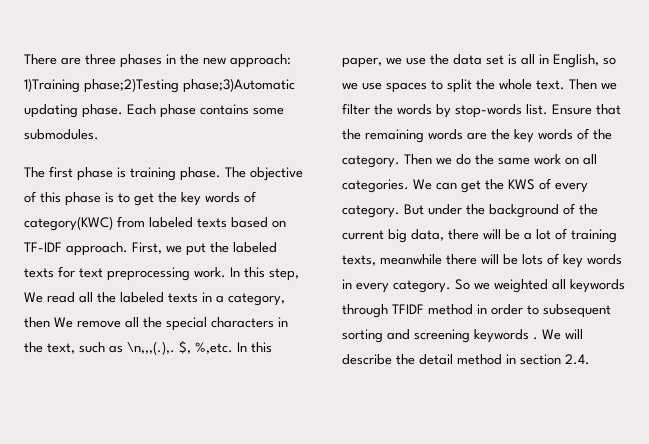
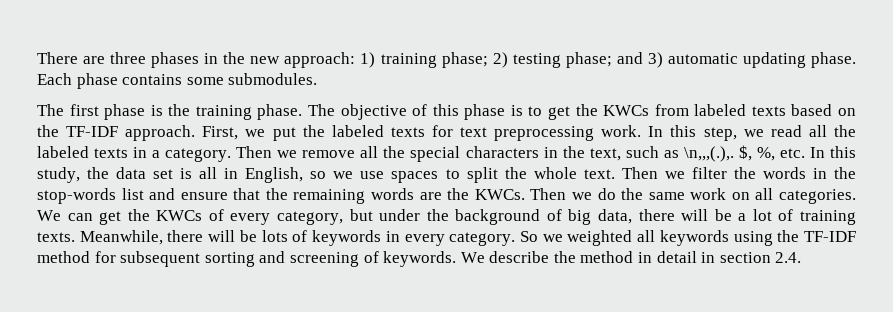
- There are three phases in the new approach: 1)Training phase;2)Testing phase;3)Automatic updating phase.
+ There are three phases in the new approach: 1) training phase; 2) testing phase; and 3) automatic updating phase.
- The first phase is training phase.
+ The first phase is the training phase.
- The objective of this phase is to get the key words of category(KWC) from labeled texts based on TF-IDF approach.
+ The objective of this phase is to get the KWCs from labeled texts based on the TF-IDF approach.
- In this step, We read all the labeled texts in a category, then We remove all the special characters in the text, such as \n,,,(.),. $, %,etc. In this paper, we use the data set is all in English, so we use spaces to split the whole text.
+ In this step, we read all the labeled texts in a category. Then we remove all the special characters in the text, such as \n,,,(.),. $, %, etc. In this study, the data set is all in English, so we use spaces to split the whole text.
- Then we filter the words by stop-words list. Ensure that the remaining words are the key words of the category.
+ Then we filter the words in the stop-words list and ensure that the remaining words are the KWCs.
- We can get the KWS of every category. But under the background of the current big data, there will be a lot of training texts, meanwhile there will be lots of key words in every category.
+ We can get the KWCs of every category, but under the background of big data, there will be a lot of training texts. Meanwhile, there will be lots of keywords in every category.
- So we weighted all keywords through TFIDF method in order to subsequent sorting and screening keywords . We will describe the detail method in section 2.4.
+ So we weighted all keywords using the TF-IDF method for subsequent sorting and screening of keywords. We describe the method in detail in section 2.4.

